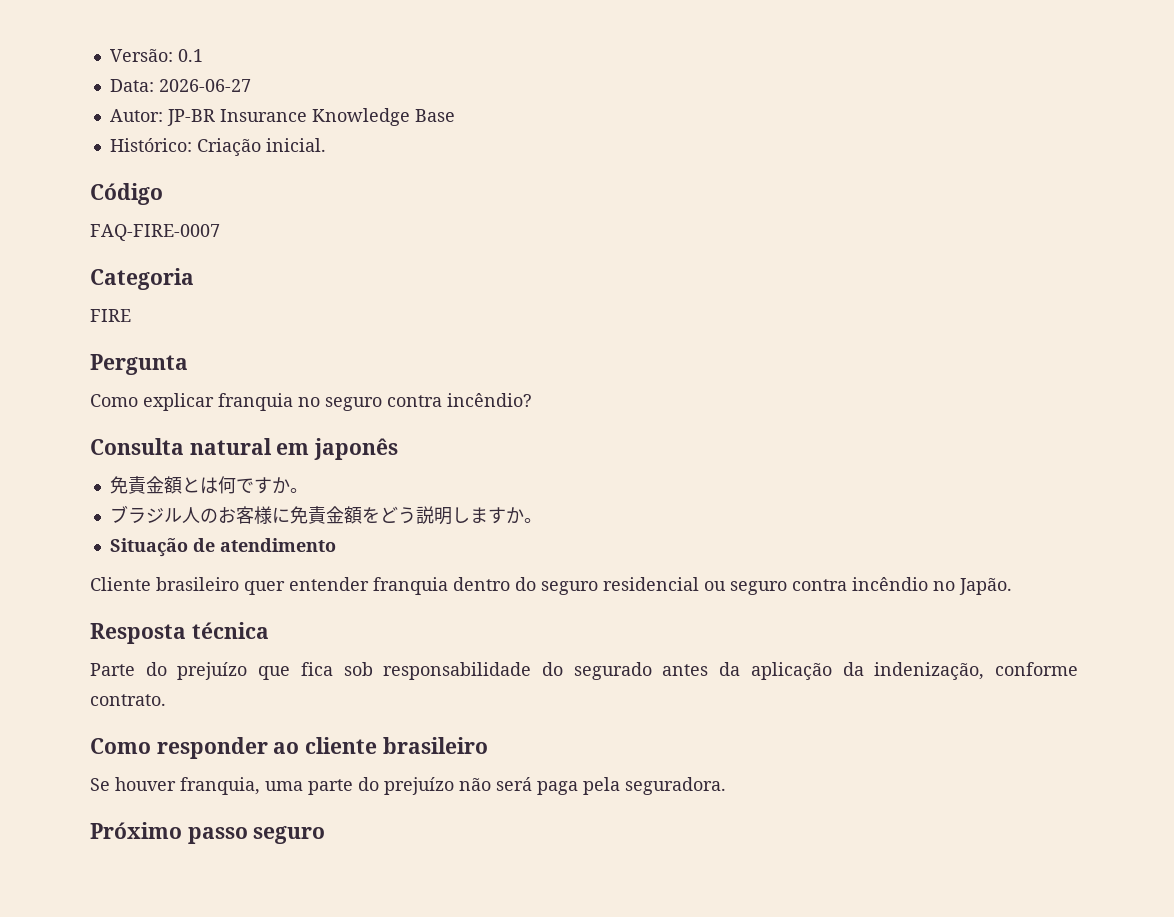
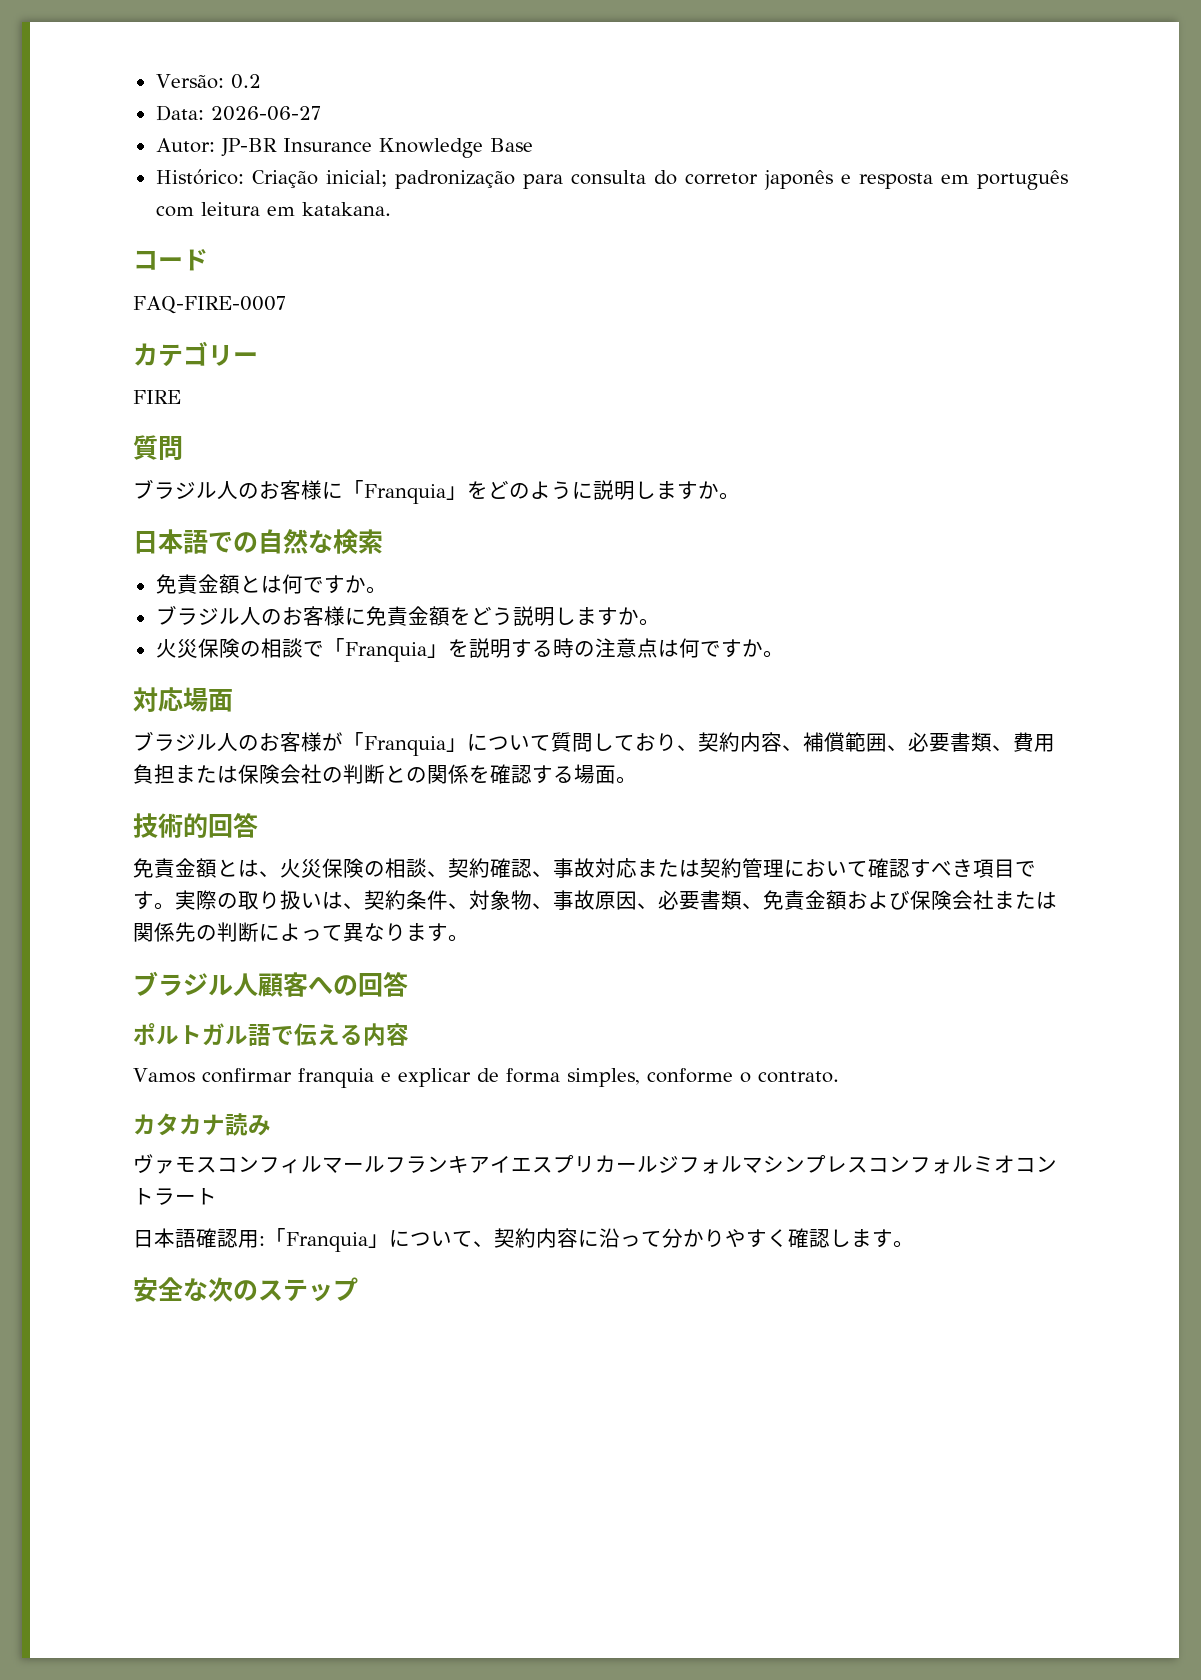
- Versão: 0.1
+ Versão: 0.2
- Histórico: Criação inicial.
- Código
+ Histórico: Criação inicial; padronização para consulta do corretor japonês e resposta em português com leitura em katakana.
+ コード
- Categoria
+ カテゴリー
  FIRE
- Pergunta
- Como explicar franquia no seguro contra incêndio?
- Consulta natural em japonês
+ 質問
+ ブラジル人のお客様に「Franquia」をどのように説明しますか。
+ 日本語での自然な検索
- Situação de atendimento
- Cliente brasileiro quer entender franquia dentro do seguro residencial ou seguro contra incêndio no Japão.
- Resposta técnica
- Parte do prejuízo que fica sob responsabilidade do segurado antes da aplicação da indenização, conforme contrato.
- Como responder ao cliente brasileiro
- Se houver franquia, uma parte do prejuízo não será paga pela seguradora.
- Próximo passo seguro
+ 火災保険の相談で「Franquia」を説明する時の注意点は何ですか。
+ 対応場面
+ ブラジル人のお客様が「Franquia」について質問しており、契約内容、補償範囲、必要書類、費用負担または保険会社の判断との関係を確認する場面。
+ 技術的回答
+ 免責金額とは、火災保険の相談、契約確認、事故対応または契約管理において確認すべき項目です。実際の取り扱いは、契約条件、対象物、事故原因、必要書類、免責金額および保険会社または関係先の判断によって異なります。
+ ブラジル人顧客への回答
+ ポルトガル語で伝える内容
+ Vamos confirmar franquia e explicar de forma simples, conforme o contrato.
+ カタカナ読み
+ ヴァモスコンフィルマールフランキアイエスプリカールジフォルマシンプレスコンフォルミオコントラート
+ 日本語確認用:「Franquia」について、契約内容に沿って分かりやすく確認します。
+ 安全な次のステップ

